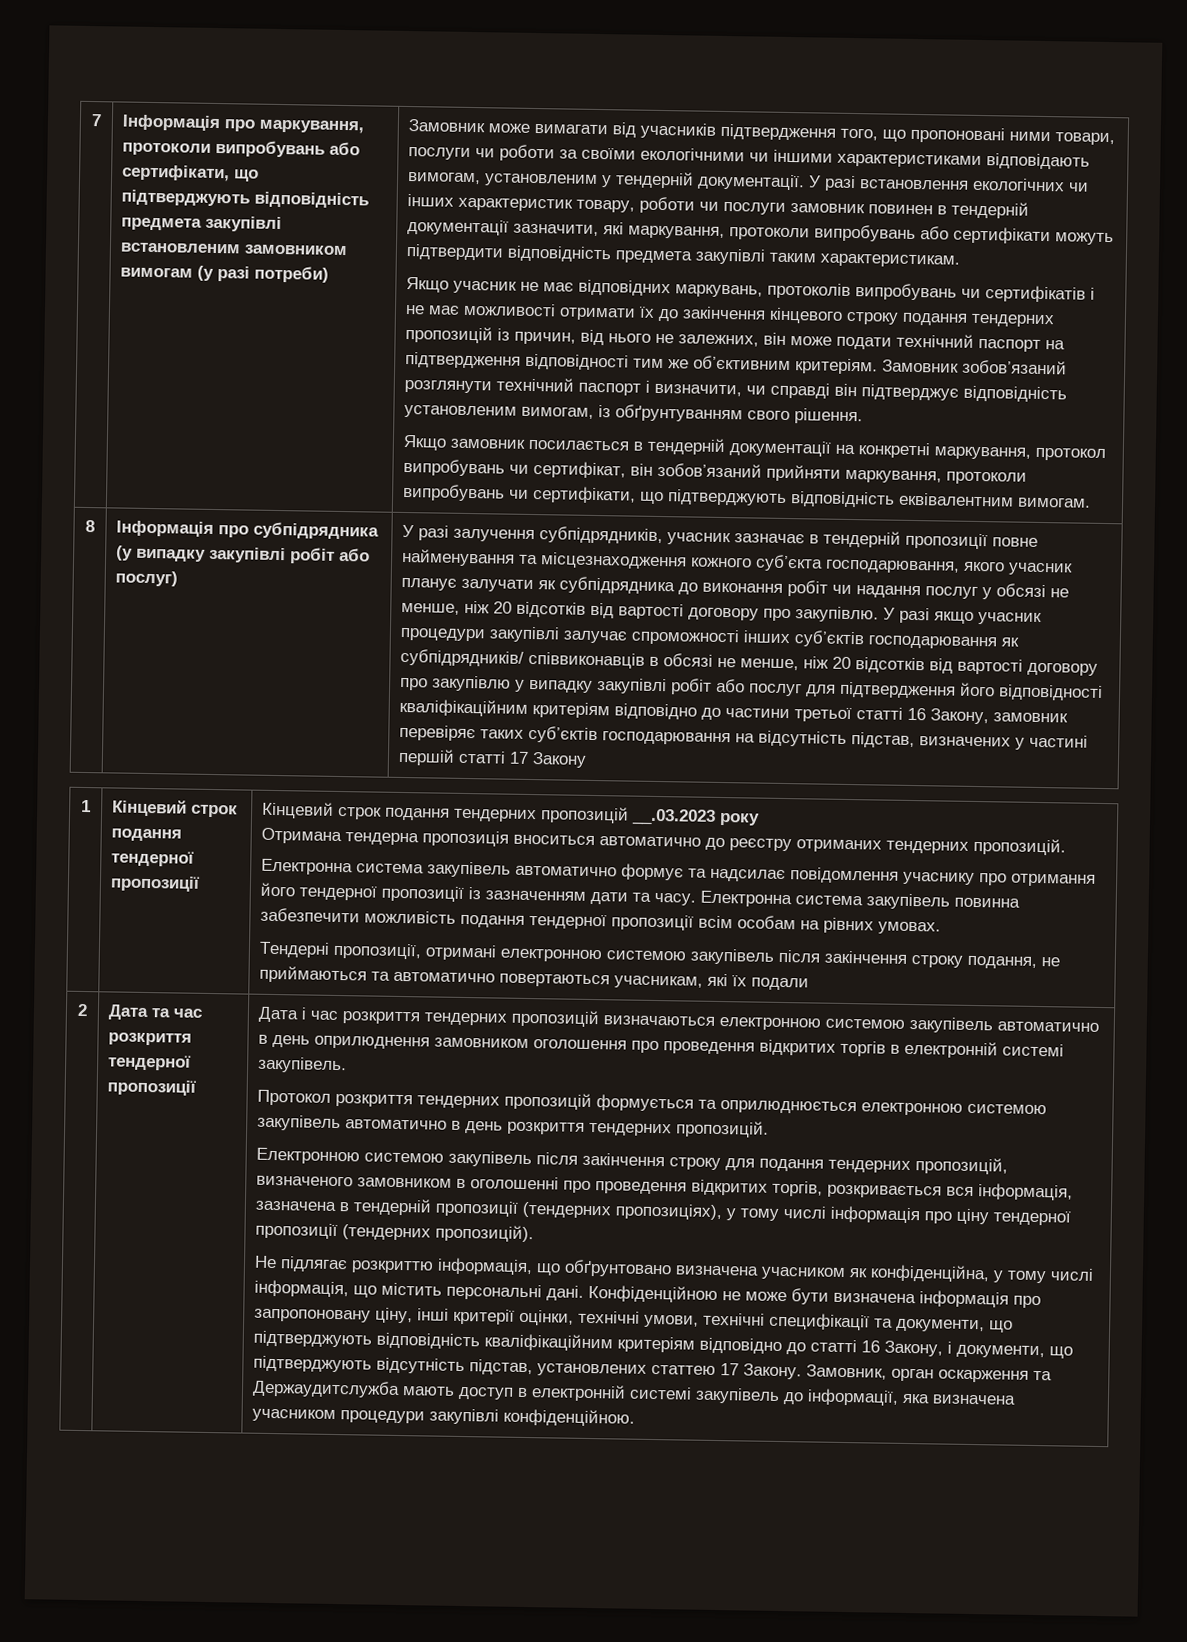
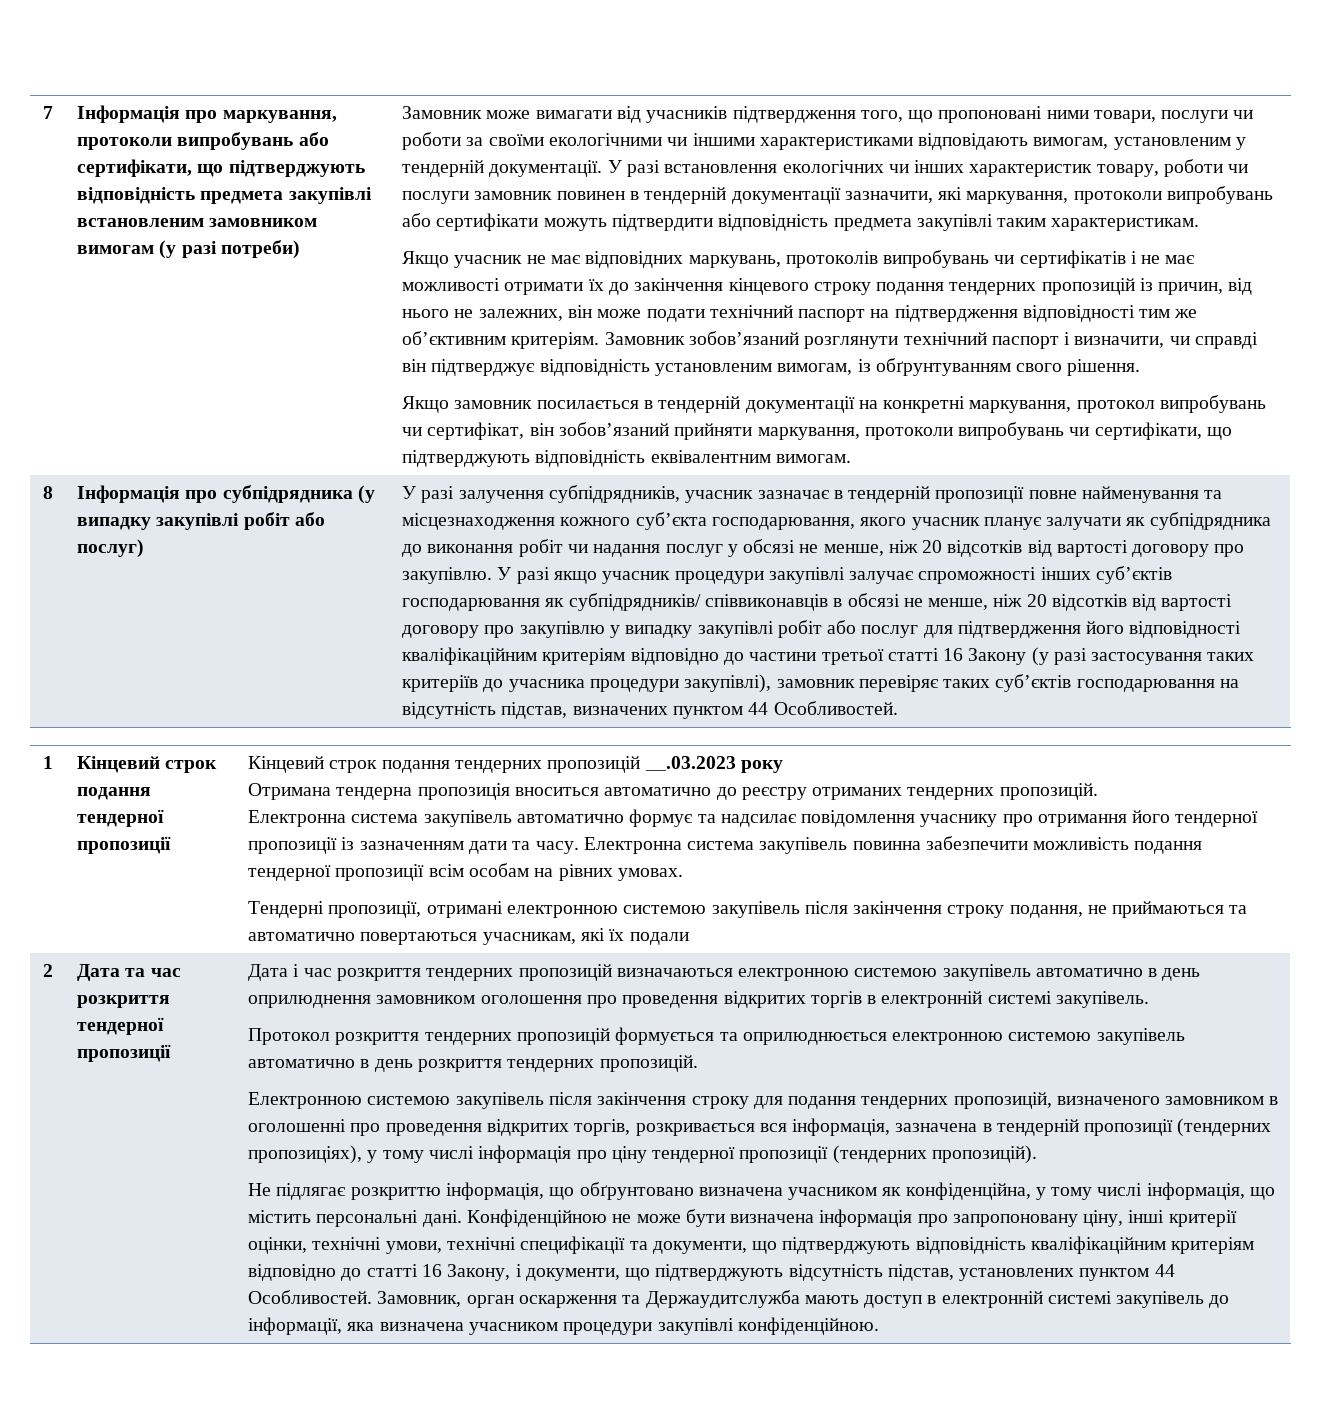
- У разі якщо учасник процедури закупівлі залучає спроможності інших суб’єктів господарювання як субпідрядників/ співвиконавців в обсязі не менше, ніж 20 відсотків від вартості договору про закупівлю у випадку закупівлі робіт або послуг для підтвердження його відповідності кваліфікаційним критеріям відповідно до частини третьої статті 16 Закону, замовник перевіряє таких суб’єктів господарювання на відсутність підстав, визначених у частині першій статті 17 Закону
+ У разі якщо учасник процедури закупівлі залучає спроможності інших суб’єктів господарювання як субпідрядників/ співвиконавців в обсязі не менше, ніж 20 відсотків від вартості договору про закупівлю у випадку закупівлі робіт або послуг для підтвердження його відповідності кваліфікаційним критеріям відповідно до частини третьої статті 16 Закону (у разі застосування таких критеріїв до учасника процедури закупівлі), замовник перевіряє таких суб’єктів господарювання на відсутність підстав, визначених пунктом 44 Особливостей.
- Конфіденційною не може бути визначена інформація про запропоновану ціну, інші критерії оцінки, технічні умови, технічні специфікації та документи, що підтверджують відповідність кваліфікаційним критеріям відповідно до статті 16 Закону, і документи, що підтверджують відсутність підстав, установлених статтею 17 Закону.
+ Конфіденційною не може бути визначена інформація про запропоновану ціну, інші критерії оцінки, технічні умови, технічні специфікації та документи, що підтверджують відповідність кваліфікаційним критеріям відповідно до статті 16 Закону, і документи, що підтверджують відсутність підстав, установлених пунктом 44 Особливостей.

